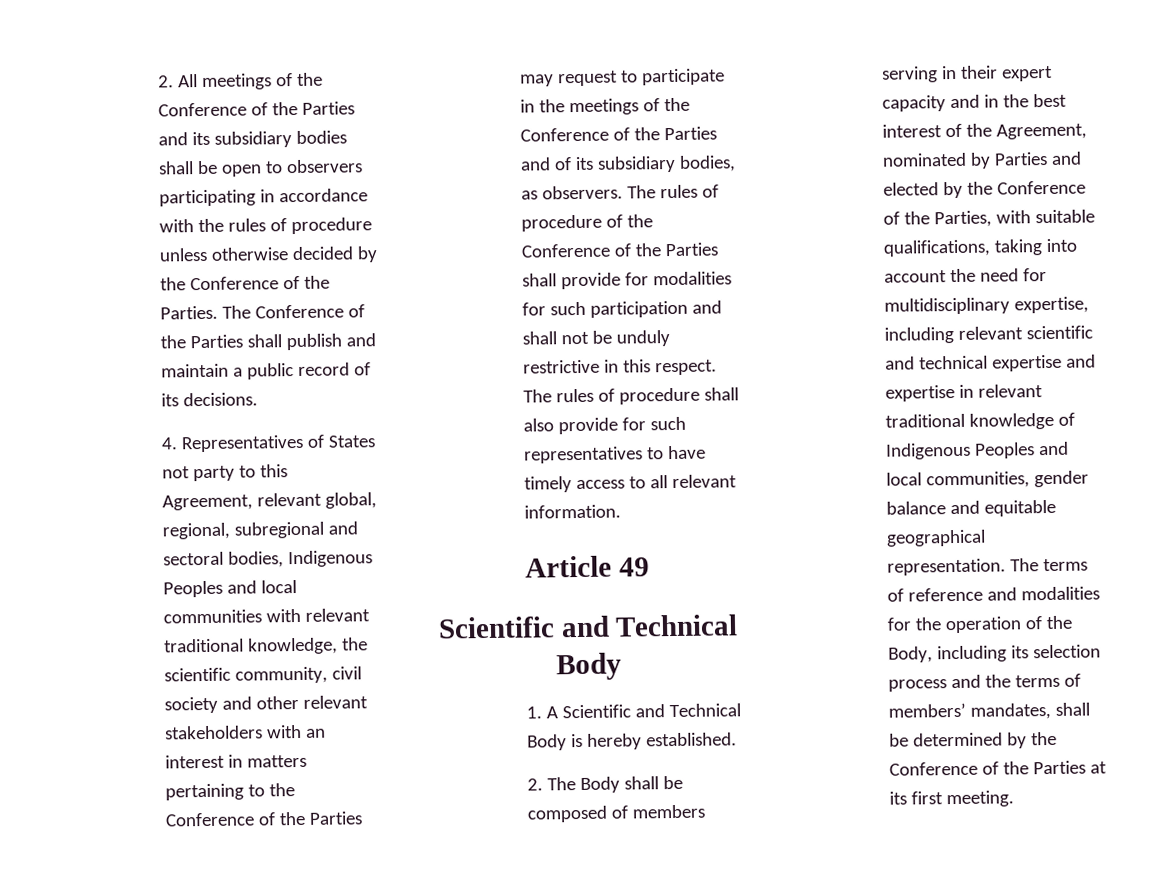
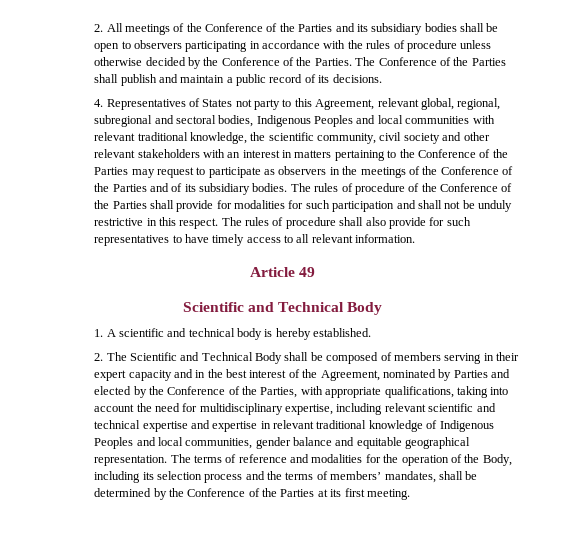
- 4. Representatives of States not party to this Agreement, relevant global, regional, subregional and sectoral bodies, Indigenous Peoples and local communities with relevant traditional knowledge, the scientific community, civil society and other relevant stakeholders with an interest in matters pertaining to the Conference of the Parties may request to participate in the meetings of the Conference of the Parties and of its subsidiary bodies, as observers.
+ 4. Representatives of States not party to this Agreement, relevant global, regional, subregional and sectoral bodies, Indigenous Peoples and local communities with relevant traditional knowledge, the scientific community, civil society and other relevant stakeholders with an interest in matters pertaining to the Conference of the Parties may request to participate as observers in the meetings of the Conference of the Parties and of its subsidiary bodies.
- 1. A Scientific and Technical Body is hereby established.
+ 1. A scientific and technical body is hereby established.
- 2. The Body shall be composed of members serving in their expert capacity and in the best interest of the Agreement, nominated by Parties and elected by the Conference of the Parties, with suitable qualifications, taking into account the need for multidisciplinary expertise, including relevant scientific and technical expertise and expertise in relevant traditional knowledge of Indigenous Peoples and local communities, gender balance and equitable geographical representation.
+ 2. The Scientific and Technical Body shall be composed of members serving in their expert capacity and in the best interest of the Agreement, nominated by Parties and elected by the Conference of the Parties, with appropriate qualifications, taking into account the need for multidisciplinary expertise, including relevant scientific and technical expertise and expertise in relevant traditional knowledge of Indigenous Peoples and local communities, gender balance and equitable geographical representation.

